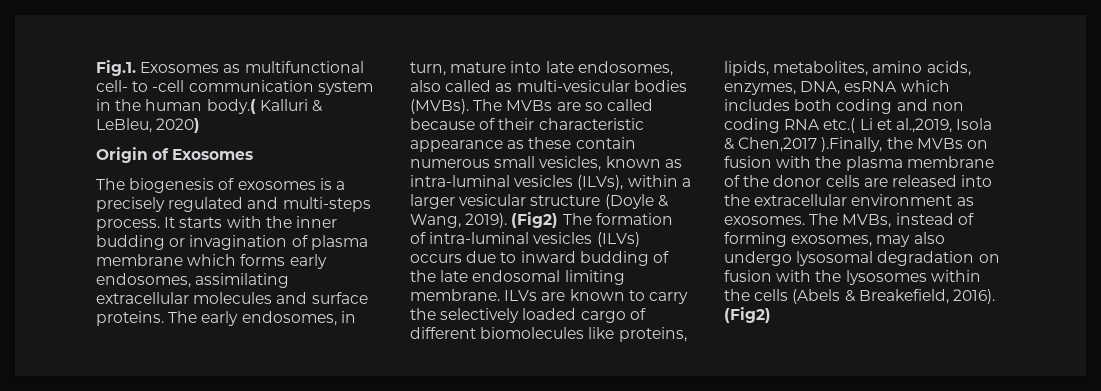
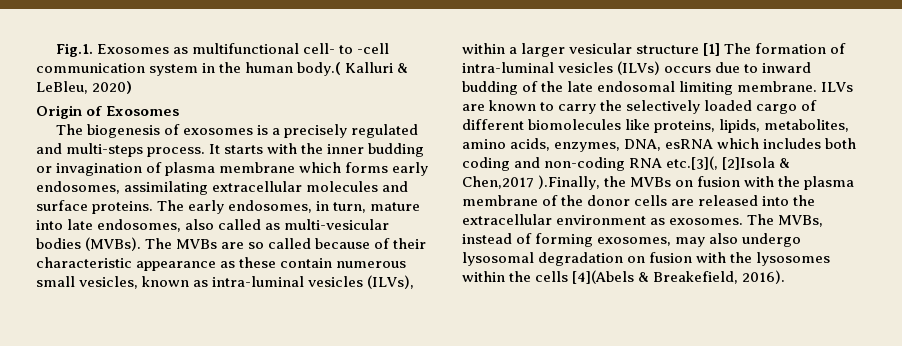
- The MVBs are so called because of their characteristic appearance as these contain numerous small vesicles, known as intra-luminal vesicles (ILVs), within a larger vesicular structure (Doyle & Wang, 2019). (Fig2) The formation of intra-luminal vesicles (ILVs) occurs due to inward budding of the late endosomal limiting membrane.
+ The MVBs are so called because of their characteristic appearance as these contain numerous small vesicles, known as intra-luminal vesicles (ILVs), within a larger vesicular structure [1] The formation of intra-luminal vesicles (ILVs) occurs due to inward budding of the late endosomal limiting membrane.
- ILVs are known to carry the selectively loaded cargo of different biomolecules like proteins, lipids, metabolites, amino acids, enzymes, DNA, esRNA which includes both coding and non coding RNA etc.( Li et al.,2019, Isola & Chen,2017 ).Finally, the MVBs on fusion with the plasma membrane of the donor cells are released into the extracellular environment as exosomes.
+ ILVs are known to carry the selectively loaded cargo of different biomolecules like proteins, lipids, metabolites, amino acids, enzymes, DNA, esRNA which includes both coding and non-coding RNA etc.[3](, [2]Isola & Chen,2017 ).Finally, the MVBs on fusion with the plasma membrane of the donor cells are released into the extracellular environment as exosomes.
- The MVBs, instead of forming exosomes, may also undergo lysosomal degradation on fusion with the lysosomes within the cells (Abels & Breakefield, 2016). (Fig2)
+ The MVBs, instead of forming exosomes, may also undergo lysosomal degradation on fusion with the lysosomes within the cells [4](Abels & Breakefield, 2016).

